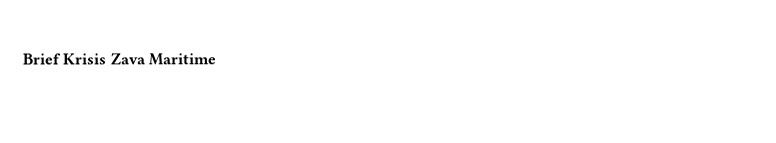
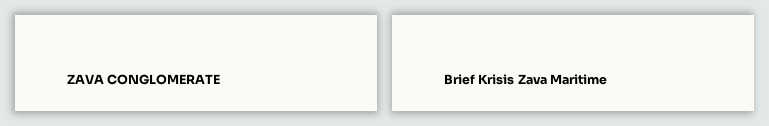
+ ZAVA CONGLOMERATE

